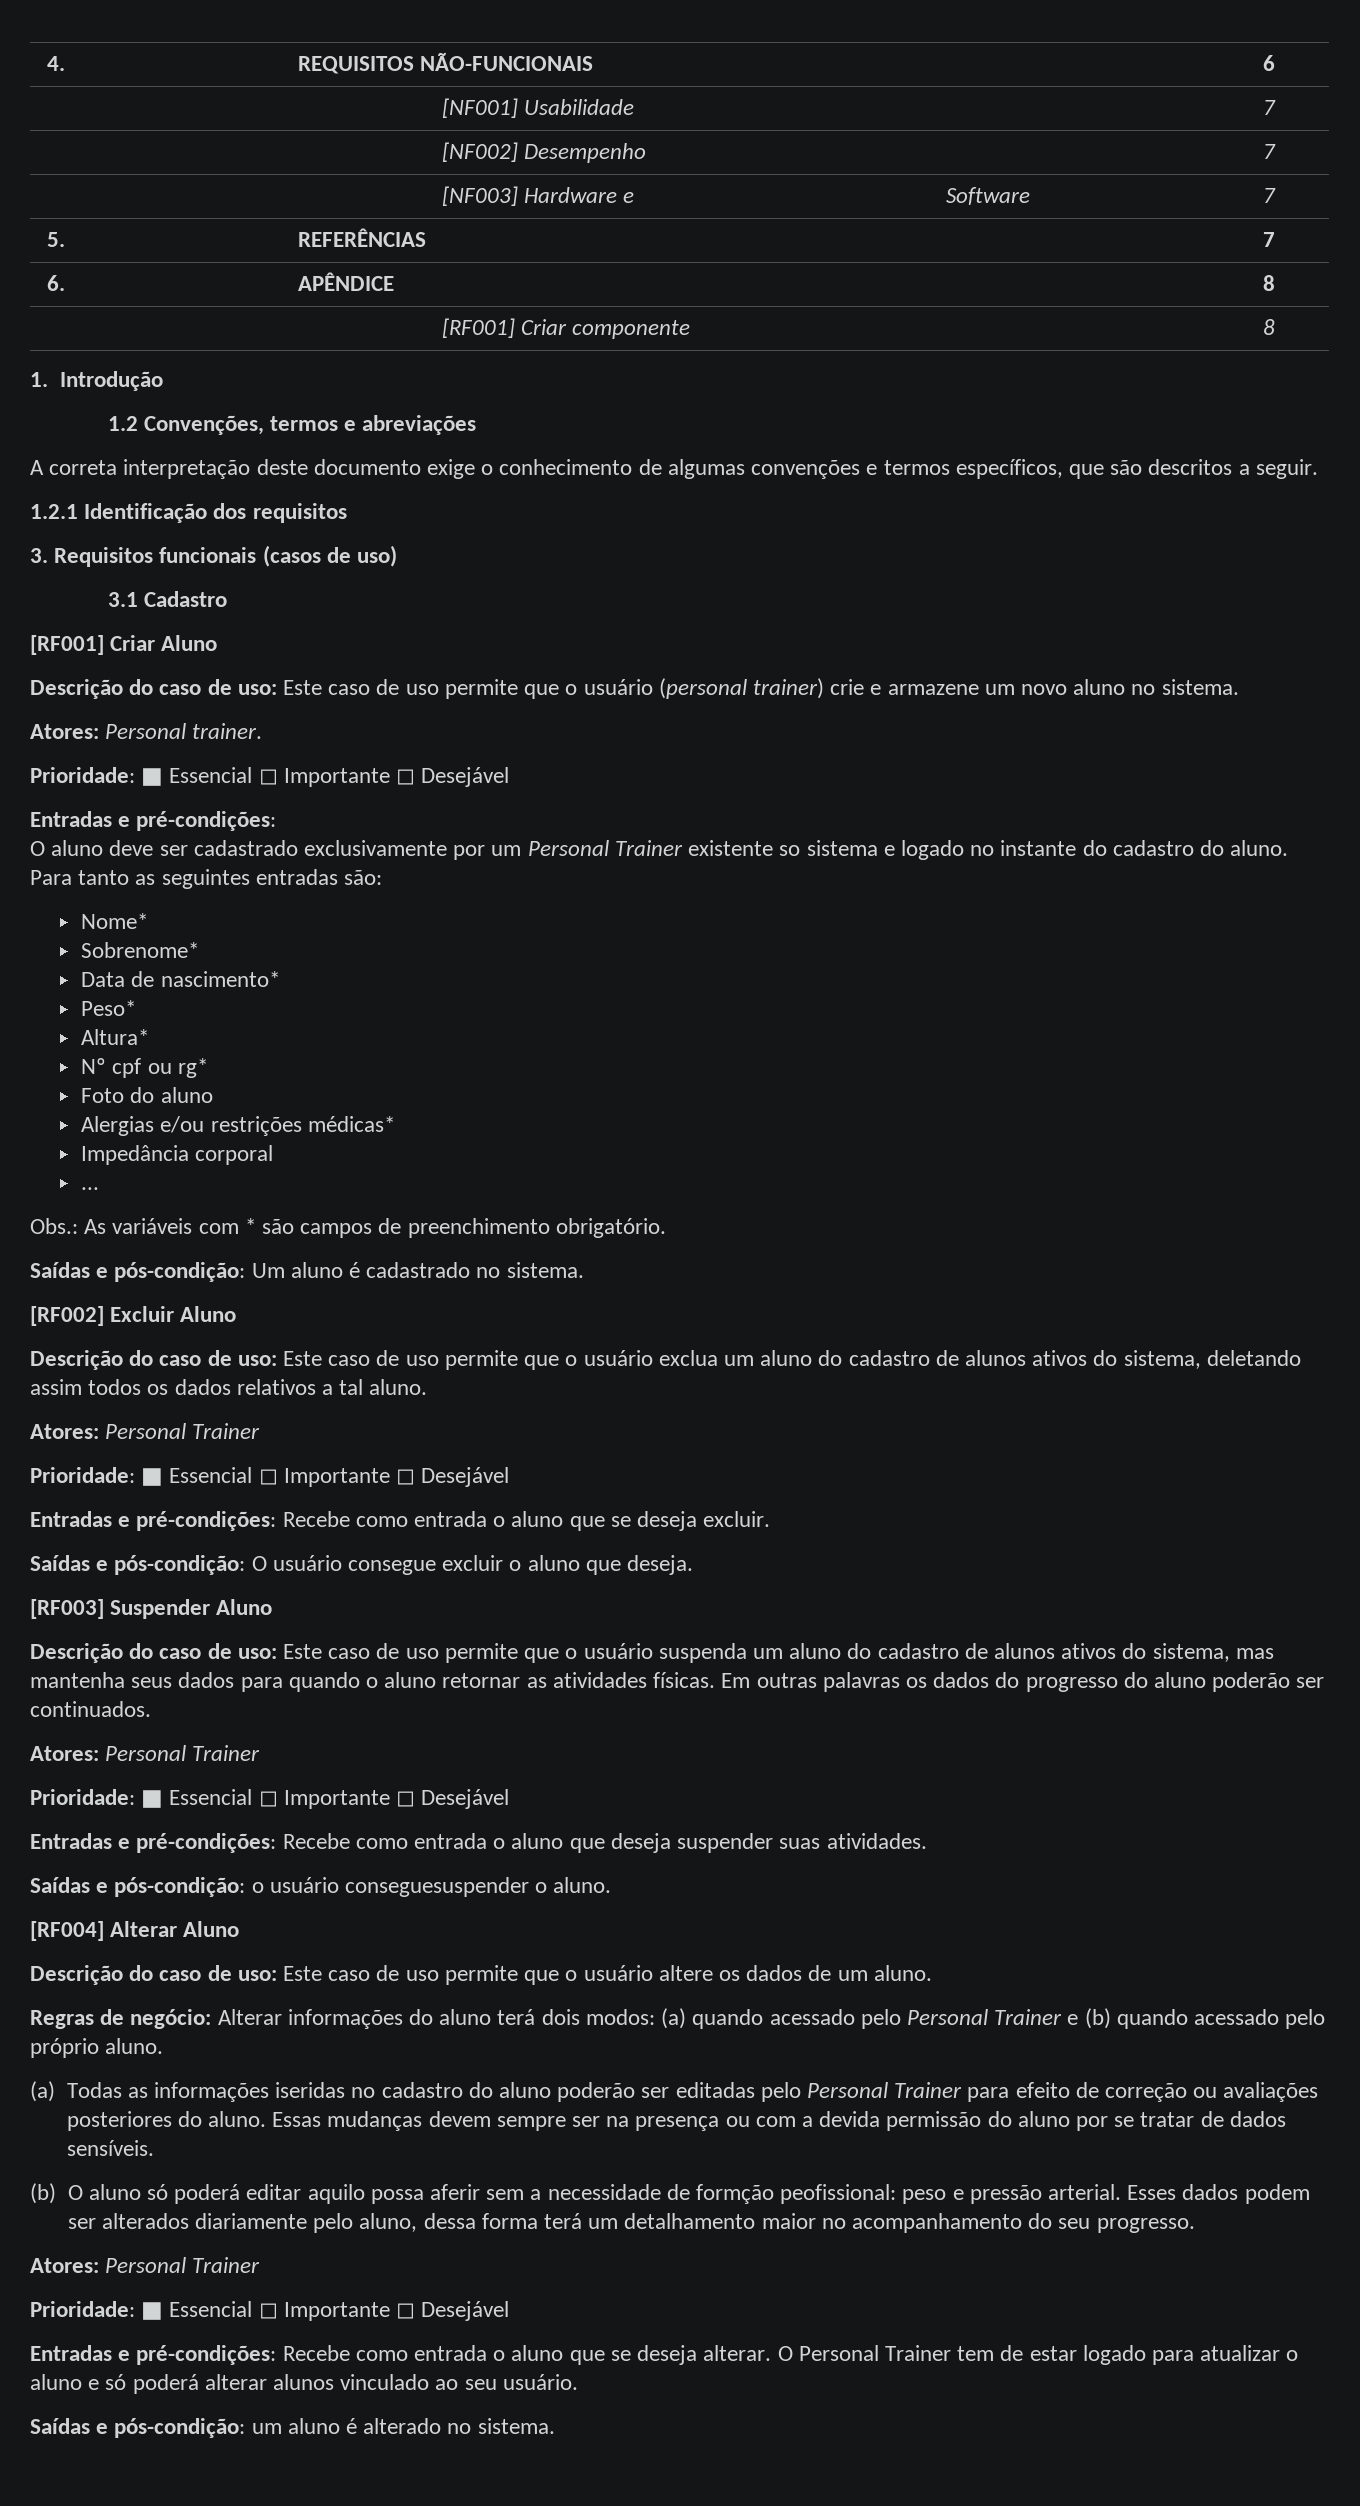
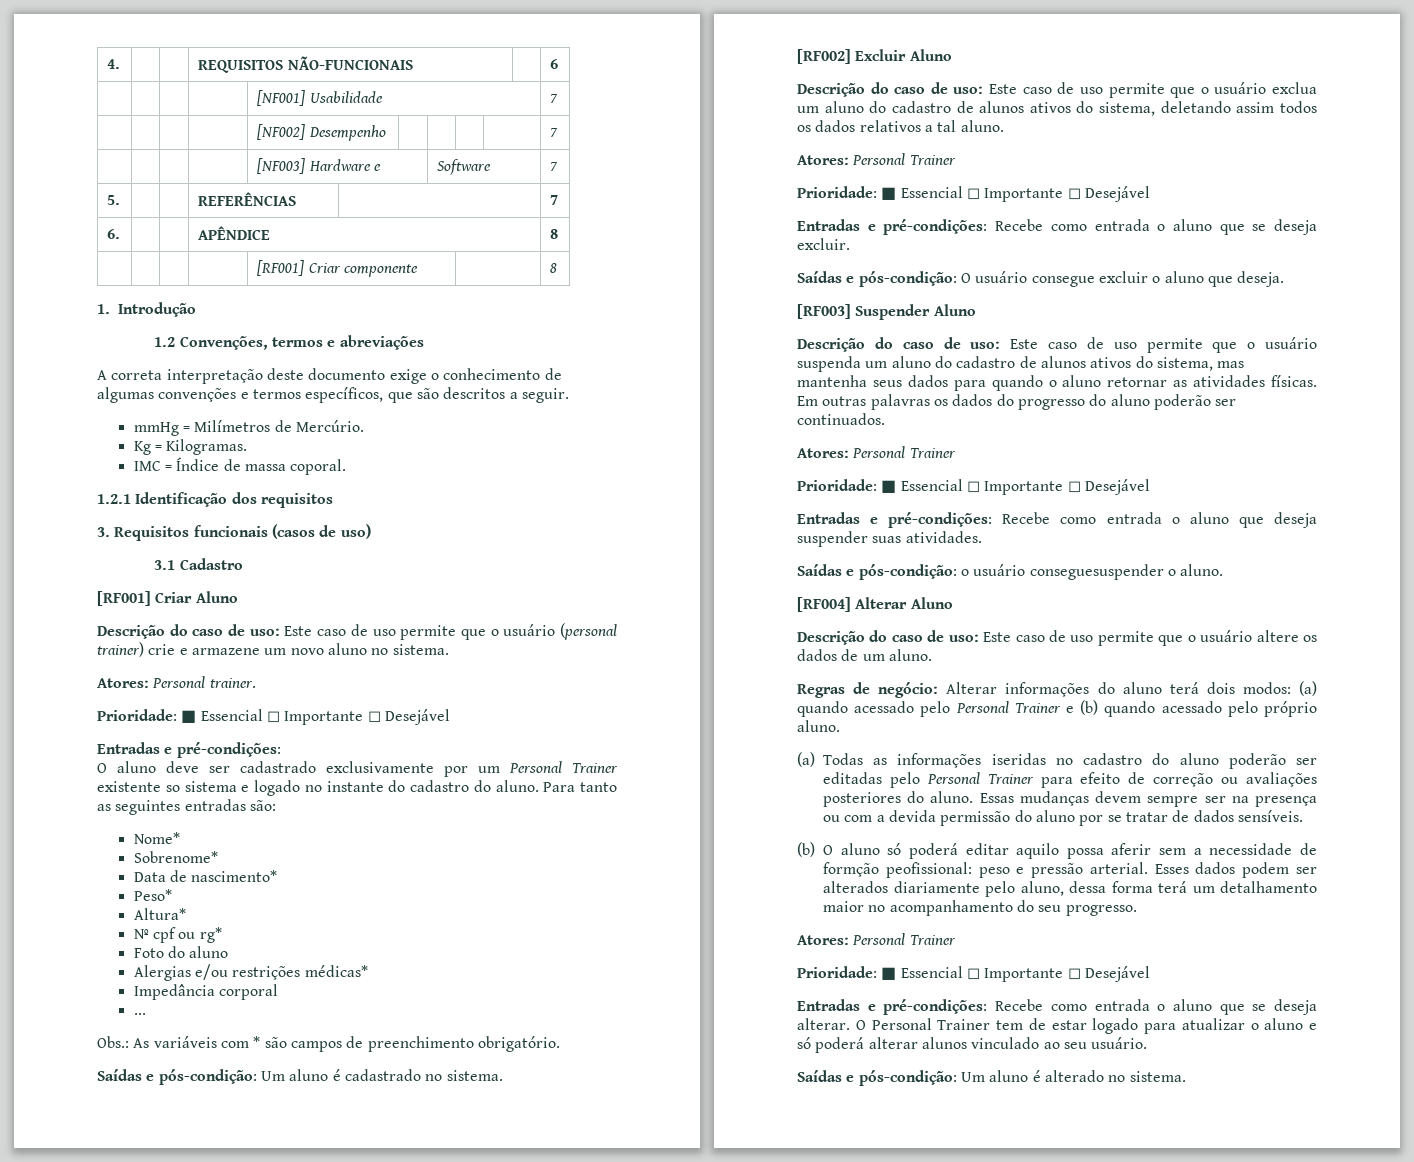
+ mmHg = Milímetros de Mercúrio.
+ Kg = Kilogramas.
+ IMC = Índice de massa coporal.
- Saídas e pós-condição: um aluno é alterado no sistema.
+ Saídas e pós-condição: Um aluno é alterado no sistema.

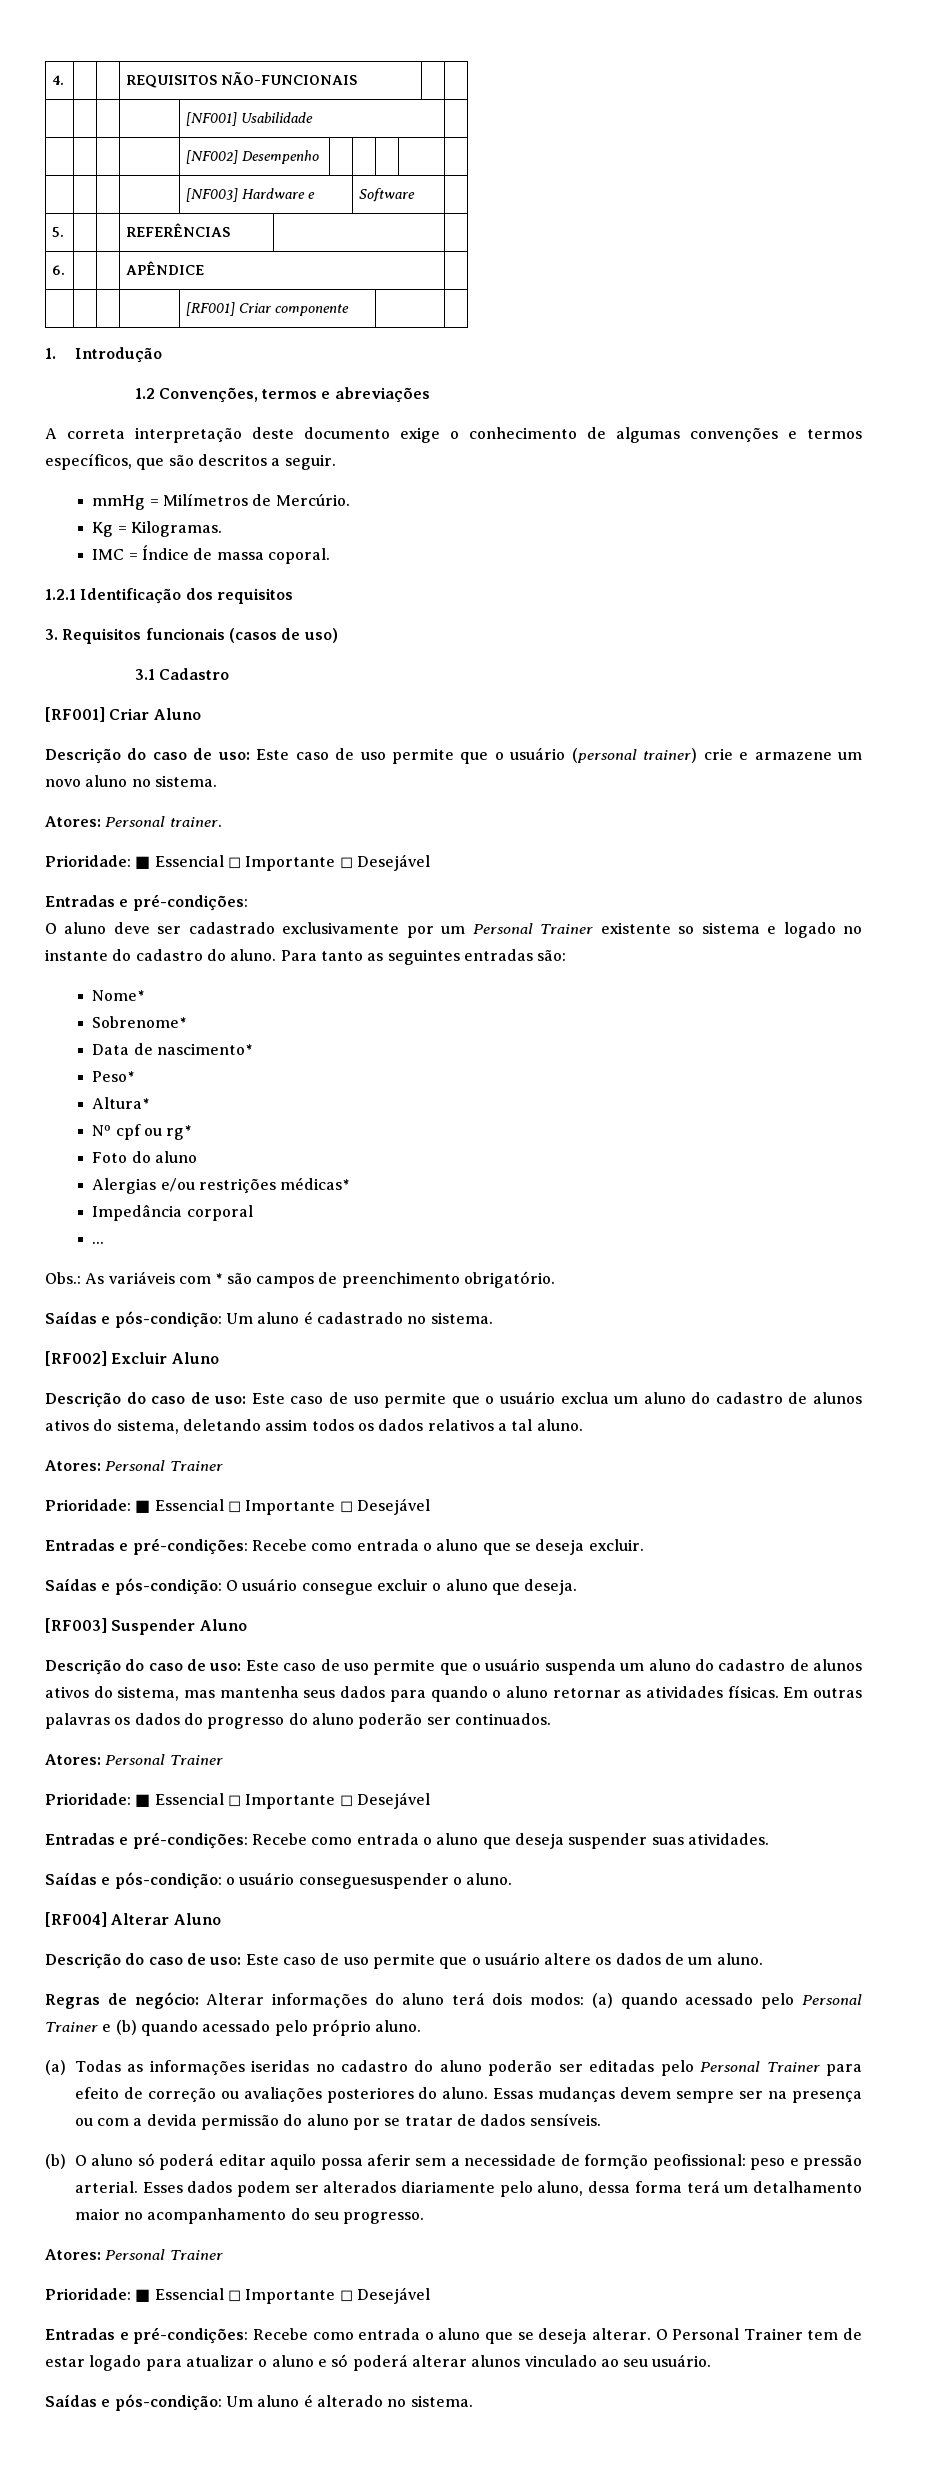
- 4. | | | REQUISITOS NÃO-FUNCIONAIS | | 6
+ 4. | | | REQUISITOS NÃO-FUNCIONAIS | |
- | | | | [NF001] Usabilidade | 7
+ | | | | [NF001] Usabilidade |
- | | | | [NF002] Desempenho | | | | | 7
+ | | | | [NF002] Desempenho | | | | |
- | | | | [NF003] Hardware e | Software | 7
+ | | | | [NF003] Hardware e | Software |
- 5. | | | REFERÊNCIAS | | 7
+ 5. | | | REFERÊNCIAS | |
- 6. | | | APÊNDICE | 8
+ 6. | | | APÊNDICE |
- | | | | [RF001] Criar componente | | 8
+ | | | | [RF001] Criar componente | |

